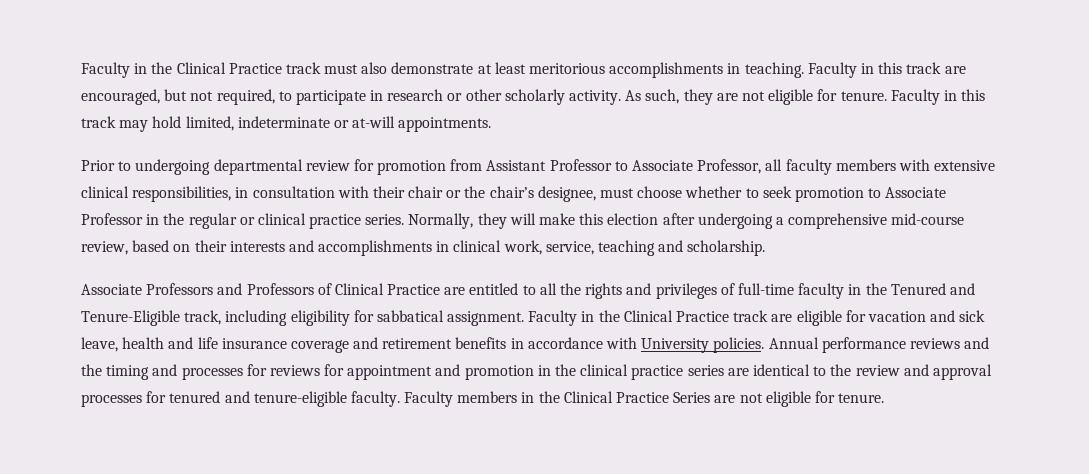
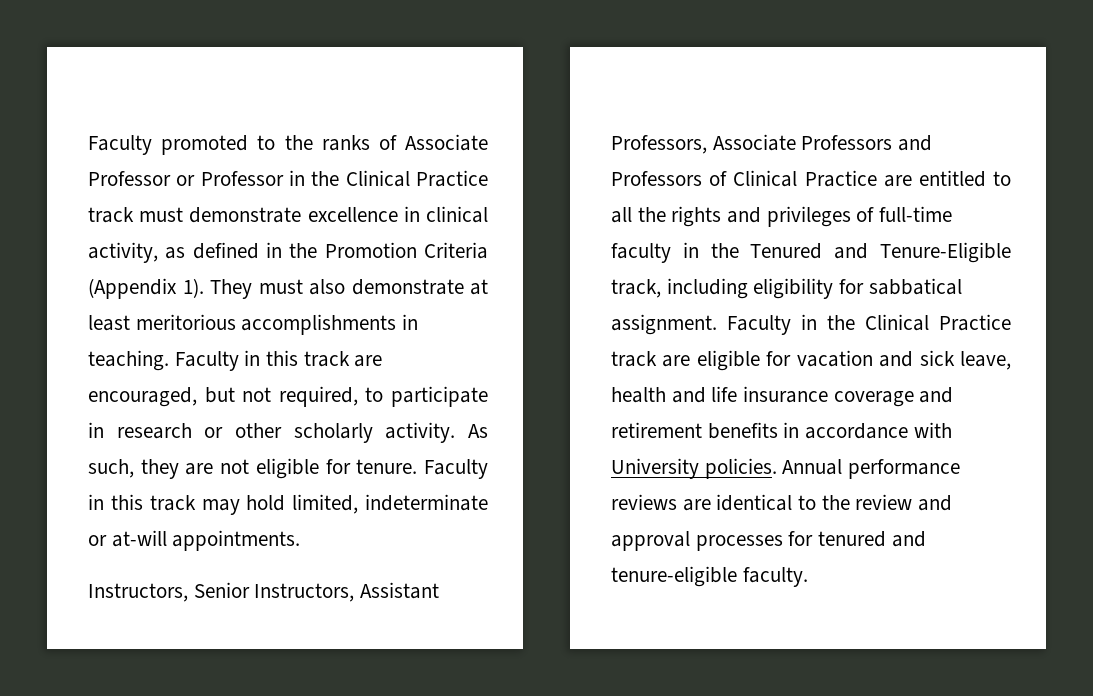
- Faculty in the Clinical Practice track must also demonstrate at least meritorious accomplishments in teaching.
+ Faculty promoted to the ranks of Associate Professor or Professor in the Clinical Practice track must demonstrate excellence in clinical activity, as defined in the Promotion Criteria (Appendix 1). They must also demonstrate at least meritorious accomplishments in teaching.
- Prior to undergoing departmental review for promotion from Assistant Professor to Associate Professor, all faculty members with extensive clinical responsibilities, in consultation with their chair or the chair’s designee, must choose whether to seek promotion to Associate Professor in the regular or clinical practice series. Normally, they will make this election after undergoing a comprehensive mid-course review, based on their interests and accomplishments in clinical work, service, teaching and scholarship.
- Associate Professors and Professors of Clinical Practice are entitled to all the rights and privileges of full-time faculty in the Tenured and Tenure-Eligible track, including eligibility for sabbatical assignment.
+ Instructors, Senior Instructors, Assistant Professors, Associate Professors and Professors of Clinical Practice are entitled to all the rights and privileges of full-time faculty in the Tenured and Tenure-Eligible track, including eligibility for sabbatical assignment.
- Annual performance reviews and the timing and processes for reviews for appointment and promotion in the clinical practice series are identical to the review and approval processes for tenured and tenure-eligible faculty. Faculty members in the Clinical Practice Series are not eligible for tenure.
+ Annual performance reviews are identical to the review and approval processes for tenured and tenure-eligible faculty.

